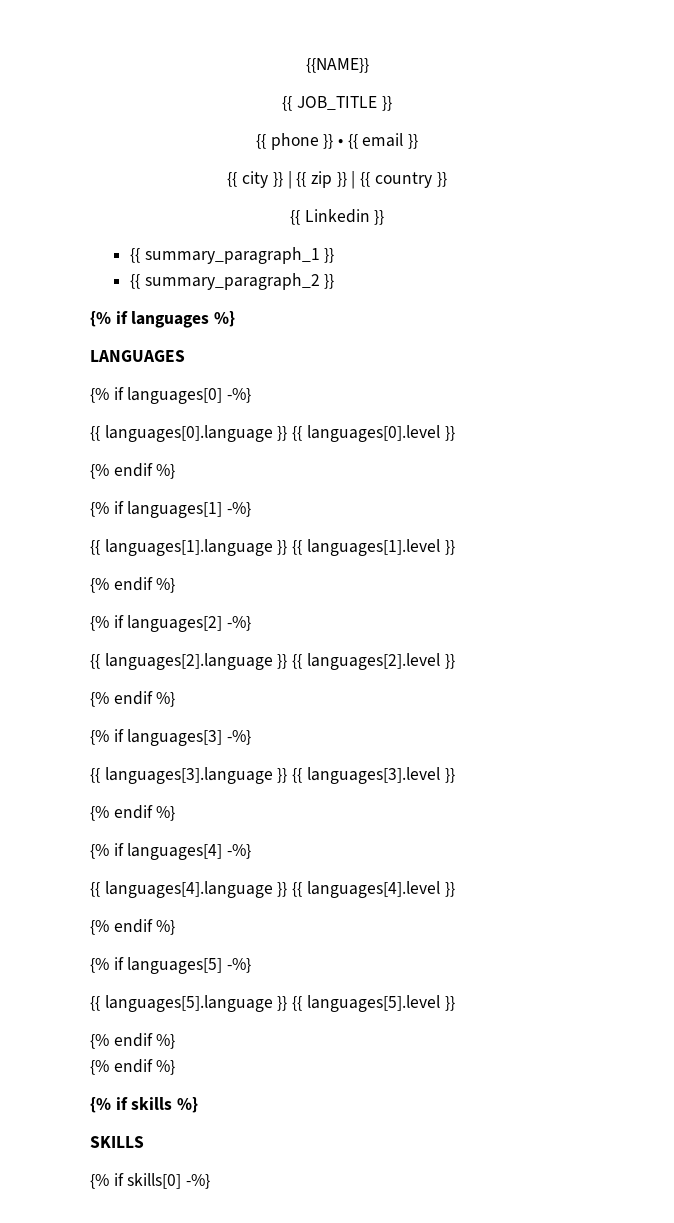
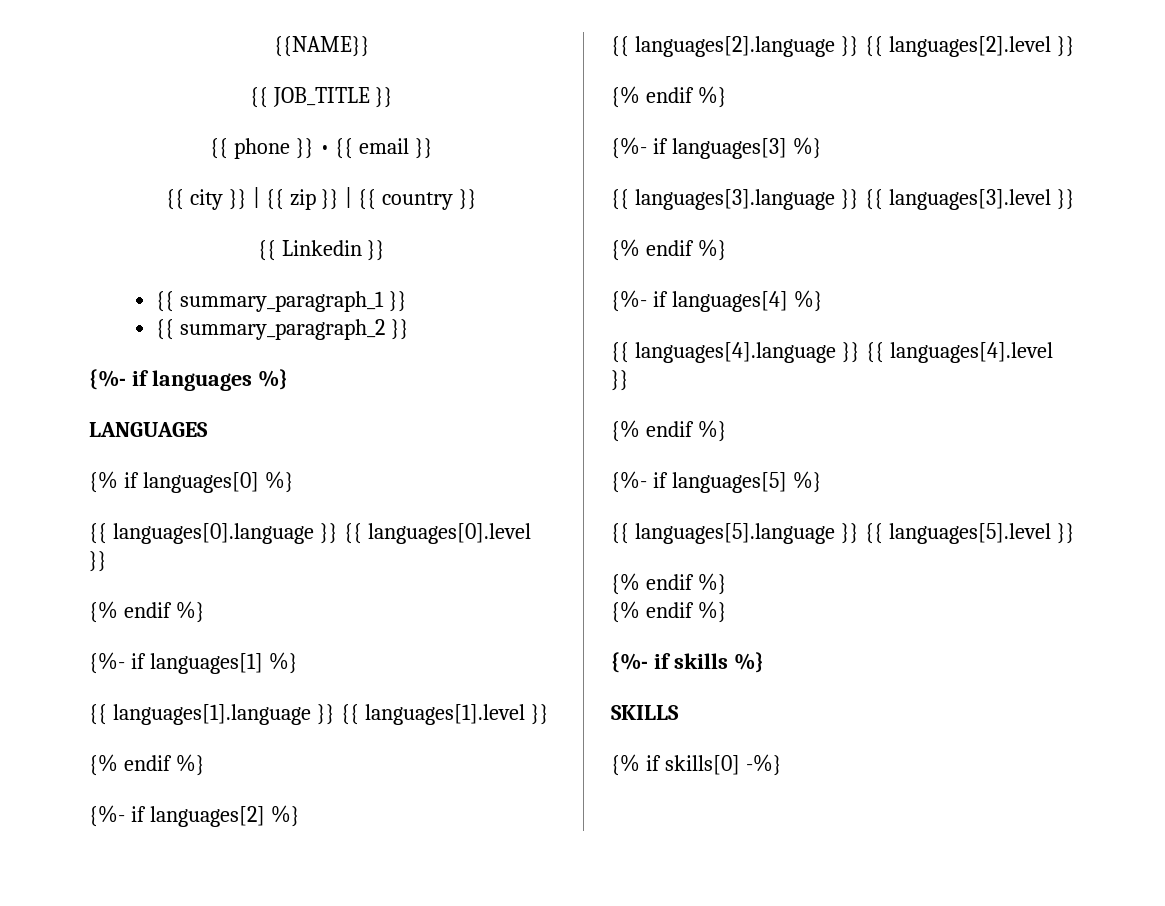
- {% if languages %}
+ {%- if languages %}
- {% if languages[0] -%}
+ {% if languages[0] %}
- {% if languages[1] -%}
+ {%- if languages[1] %}
- {% if languages[2] -%}
+ {%- if languages[2] %}
- {% if languages[3] -%}
+ {%- if languages[3] %}
- {% if languages[4] -%}
+ {%- if languages[4] %}
- {% if languages[5] -%}
+ {%- if languages[5] %}
- {% if skills %}
+ {%- if skills %}

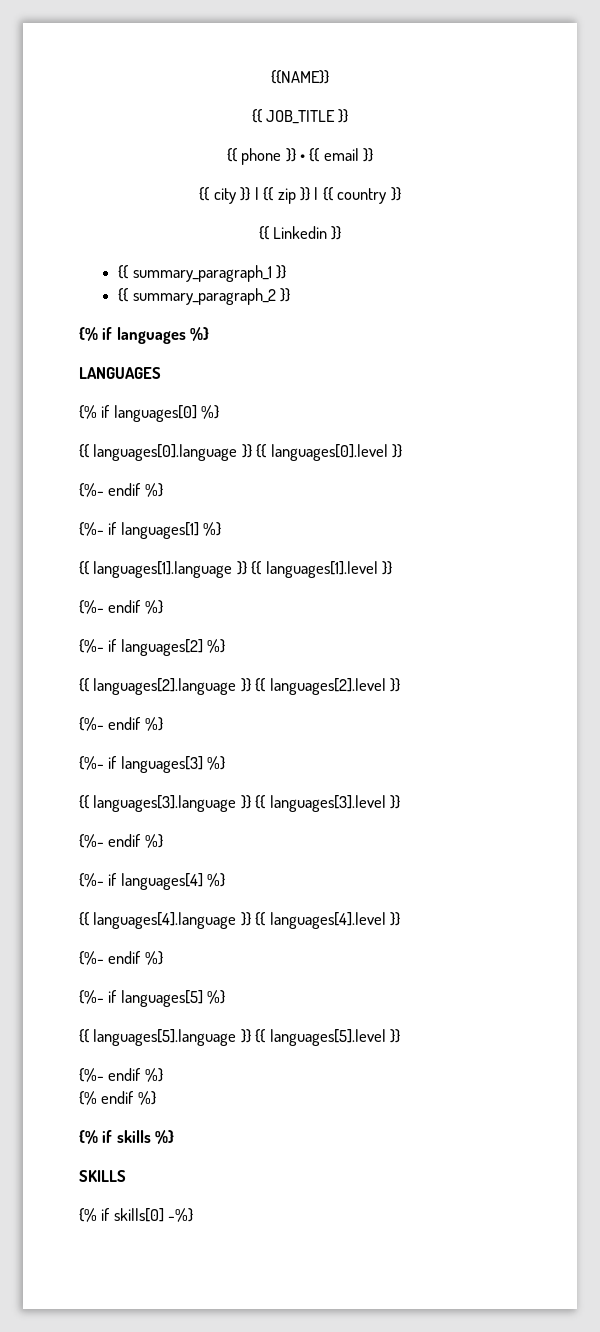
- {%- if languages %}
+ {% if languages %}
  {{ languages[0].language }} {{ languages[0].level }}
- {% endif %}
+ {%- endif %}
  {{ languages[1].language }} {{ languages[1].level }}
- {% endif %}
+ {%- endif %}
  {{ languages[2].language }} {{ languages[2].level }}
- {% endif %}
+ {%- endif %}
  {{ languages[3].language }} {{ languages[3].level }}
- {% endif %}
+ {%- endif %}
  {{ languages[4].language }} {{ languages[4].level }}
- {% endif %}
+ {%- endif %}
  {{ languages[5].language }} {{ languages[5].level }}
- {% endif %}
+ {%- endif %}
- {%- if skills %}
+ {% if skills %}

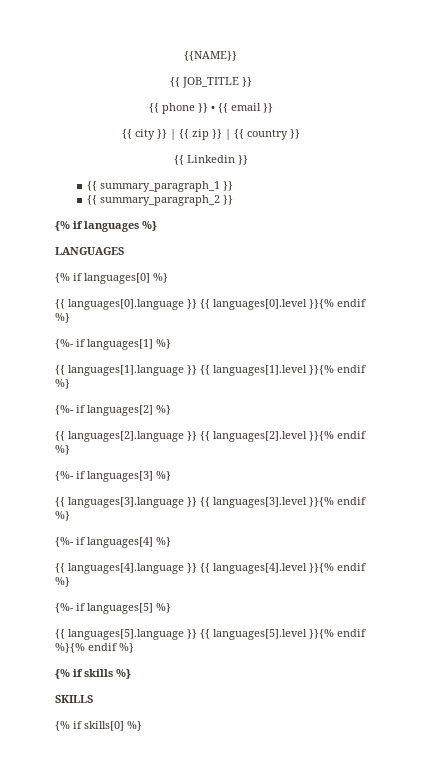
- {{ languages[0].language }} {{ languages[0].level }}
- {%- endif %}
+ {{ languages[0].language }} {{ languages[0].level }}{% endif %}
- {{ languages[1].language }} {{ languages[1].level }}
- {%- endif %}
+ {{ languages[1].language }} {{ languages[1].level }}{% endif %}
- {{ languages[2].language }} {{ languages[2].level }}
- {%- endif %}
+ {{ languages[2].language }} {{ languages[2].level }}{% endif %}
- {{ languages[3].language }} {{ languages[3].level }}
- {%- endif %}
+ {{ languages[3].language }} {{ languages[3].level }}{% endif %}
- {{ languages[4].language }} {{ languages[4].level }}
- {%- endif %}
+ {{ languages[4].language }} {{ languages[4].level }}{% endif %}
- {{ languages[5].language }} {{ languages[5].level }}
- {%- endif %}
- {% endif %}
+ {{ languages[5].language }} {{ languages[5].level }}{% endif %}{% endif %}
- {% if skills[0] -%}
+ {% if skills[0] %}

